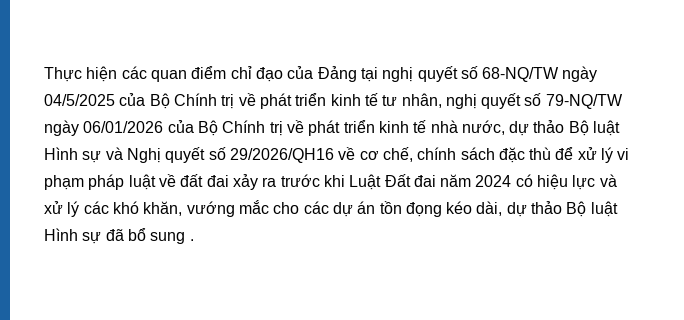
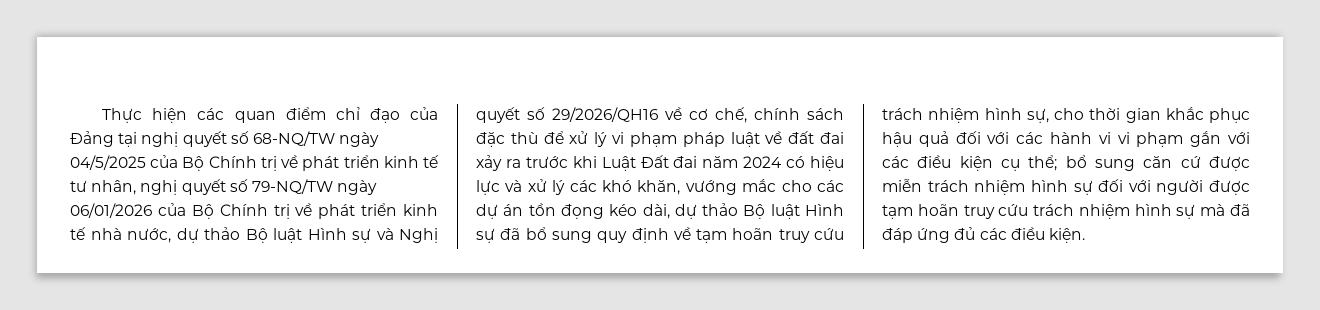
- Thực hiện các quan điểm chỉ đạo của Đảng tại nghị quyết số 68-NQ/TW ngày 04/5/2025 của Bộ Chính trị về phát triển kinh tế tư nhân, nghị quyết số 79-NQ/TW ngày 06/01/2026 của Bộ Chính trị về phát triển kinh tế nhà nước, dự thảo Bộ luật Hình sự và Nghị quyết số 29/2026/QH16 về cơ chế, chính sách đặc thù để xử lý vi phạm pháp luật về đất đai xảy ra trước khi Luật Đất đai năm 2024 có hiệu lực và xử lý các khó khăn, vướng mắc cho các dự án tồn đọng kéo dài, dự thảo Bộ luật Hình sự đã bổ sung .
+ Thực hiện các quan điểm chỉ đạo của Đảng tại nghị quyết số 68-NQ/TW ngày 04/5/2025 của Bộ Chính trị về phát triển kinh tế tư nhân, nghị quyết số 79-NQ/TW ngày 06/01/2026 của Bộ Chính trị về phát triển kinh tế nhà nước, dự thảo Bộ luật Hình sự và Nghị quyết số 29/2026/QH16 về cơ chế, chính sách đặc thù để xử lý vi phạm pháp luật về đất đai xảy ra trước khi Luật Đất đai năm 2024 có hiệu lực và xử lý các khó khăn, vướng mắc cho các dự án tồn đọng kéo dài, dự thảo Bộ luật Hình sự đã bổ sung quy định về tạm hoãn truy cứu trách nhiệm hình sự, cho thời gian khắc phục hậu quả đối với các hành vi vi phạm gắn với các điều kiện cụ thể; bổ sung căn cứ được miễn trách nhiệm hình sự đối với người được tạm hoãn truy cứu trách nhiệm hình sự mà đã đáp ứng đủ các điều kiện.

